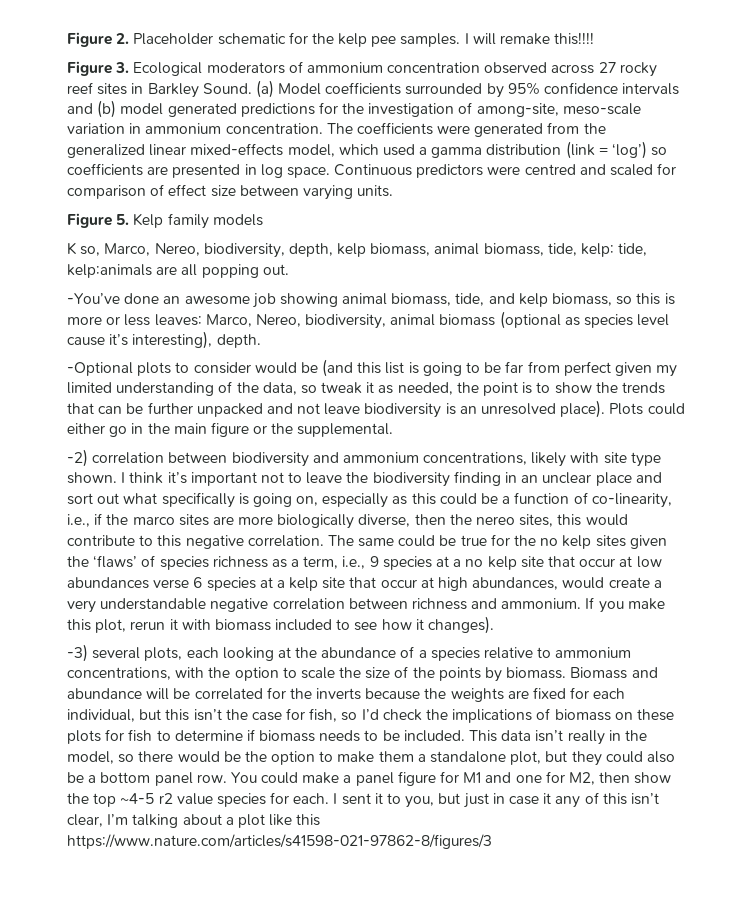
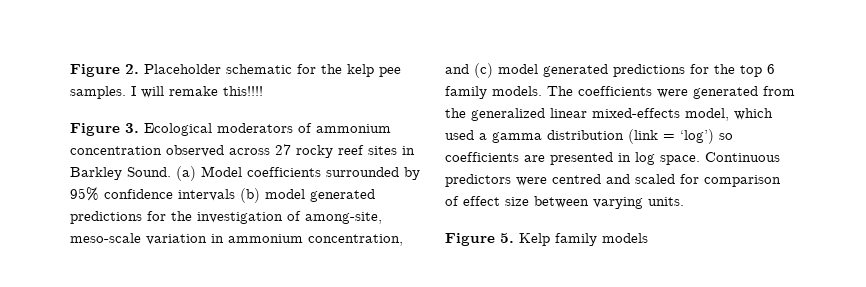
- (a) Model coefficients surrounded by 95% confidence intervals and (b) model generated predictions for the investigation of among-site, meso-scale variation in ammonium concentration.
+ (a) Model coefficients surrounded by 95% confidence intervals (b) model generated predictions for the investigation of among-site, meso-scale variation in ammonium concentration, and (c) model generated predictions for the top 6 family models.
- K so, Marco, Nereo, biodiversity, depth, kelp biomass, animal biomass, tide, kelp: tide, kelp:animals are all popping out.
- -You’ve done an awesome job showing animal biomass, tide, and kelp biomass, so this is more or less leaves: Marco, Nereo, biodiversity, animal biomass (optional as species level cause it’s interesting), depth.
- -Optional plots to consider would be (and this list is going to be far from perfect given my limited understanding of the data, so tweak it as needed, the point is to show the trends that can be further unpacked and not leave biodiversity is an unresolved place). Plots could either go in the main figure or the supplemental.
- -2) correlation between biodiversity and ammonium concentrations, likely with site type shown. I think it’s important not to leave the biodiversity finding in an unclear place and sort out what specifically is going on, especially as this could be a function of co-linearity, i.e., if the marco sites are more biologically diverse, then the nereo sites, this would contribute to this negative correlation. The same could be true for the no kelp sites given the ‘flaws’ of species richness as a term, i.e., 9 species at a no kelp site that occur at low abundances verse 6 species at a kelp site that occur at high abundances, would create a very understandable negative correlation between richness and ammonium. If you make this plot, rerun it with biomass included to see how it changes).
- -3) several plots, each looking at the abundance of a species relative to ammonium concentrations, with the option to scale the size of the points by biomass. Biomass and abundance will be correlated for the inverts because the weights are fixed for each individual, but this isn’t the case for fish, so I’d check the implications of biomass on these plots for fish to determine if biomass needs to be included. This data isn’t really in the model, so there would be the option to make them a standalone plot, but they could also be a bottom panel row. You could make a panel figure for M1 and one for M2, then show the top ~4-5 r2 value species for each. I sent it to you, but just in case it any of this isn’t clear, I’m talking about a plot like this https://www.nature.com/articles/s41598-021-97862-8/figures/3

